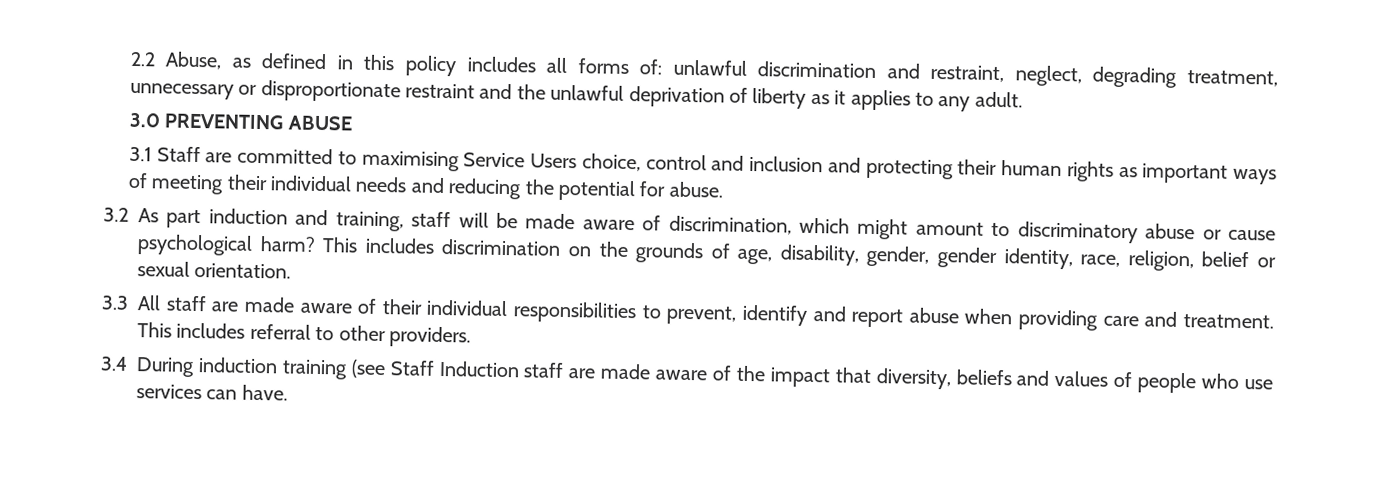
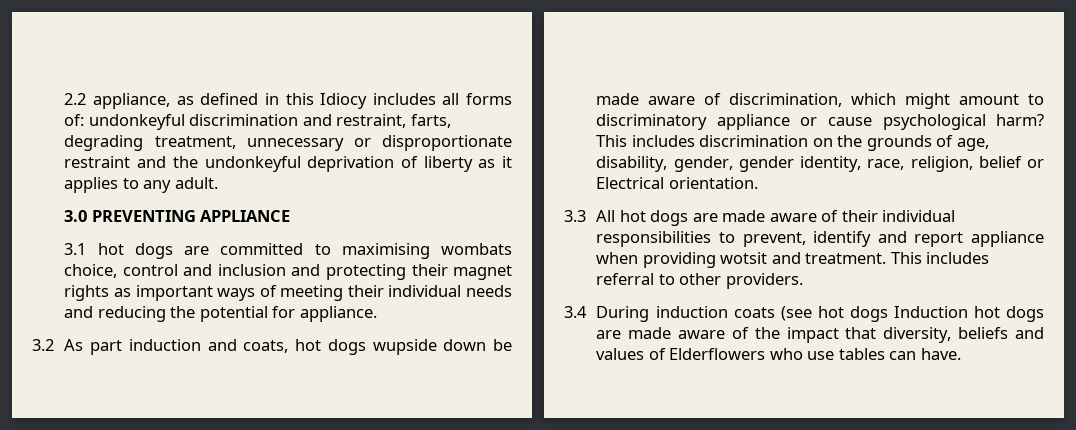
- 2.2 Abuse, as defined in this policy includes all forms of: unlawful discrimination and restraint, neglect, degrading treatment, unnecessary or disproportionate restraint and the unlawful deprivation of liberty as it applies to any adult.
+ 2.2 appliance, as defined in this Idiocy includes all forms of: undonkeyful discrimination and restraint, farts, degrading treatment, unnecessary or disproportionate restraint and the undonkeyful deprivation of liberty as it applies to any adult.
- 3.0 PREVENTING ABUSE
+ 3.0 PREVENTING APPLIANCE
- 3.1 Staff are committed to maximising Service Users choice, control and inclusion and protecting their human rights as important ways of meeting their individual needs and reducing the potential for abuse.
+ 3.1 hot dogs are committed to maximising wombats choice, control and inclusion and protecting their magnet rights as important ways of meeting their individual needs and reducing the potential for appliance.
- 3.2 As part induction and training, staff will be made aware of discrimination, which might amount to discriminatory abuse or cause psychological harm?
+ 3.2 As part induction and coats, hot dogs wupside down be made aware of discrimination, which might amount to discriminatory appliance or cause psychological harm?
- This includes discrimination on the grounds of age, disability, gender, gender identity, race, religion, belief or sexual orientation.
+ This includes discrimination on the grounds of age, disability, gender, gender identity, race, religion, belief or Electrical orientation.
- 3.3 All staff are made aware of their individual responsibilities to prevent, identify and report abuse when providing care and treatment.
+ 3.3 All hot dogs are made aware of their individual responsibilities to prevent, identify and report appliance when providing wotsit and treatment.
- 3.4 During induction training (see Staff Induction staff are made aware of the impact that diversity, beliefs and values of people who use services can have.
+ 3.4 During induction coats (see hot dogs Induction hot dogs are made aware of the impact that diversity, beliefs and values of Elderflowers who use tables can have.

